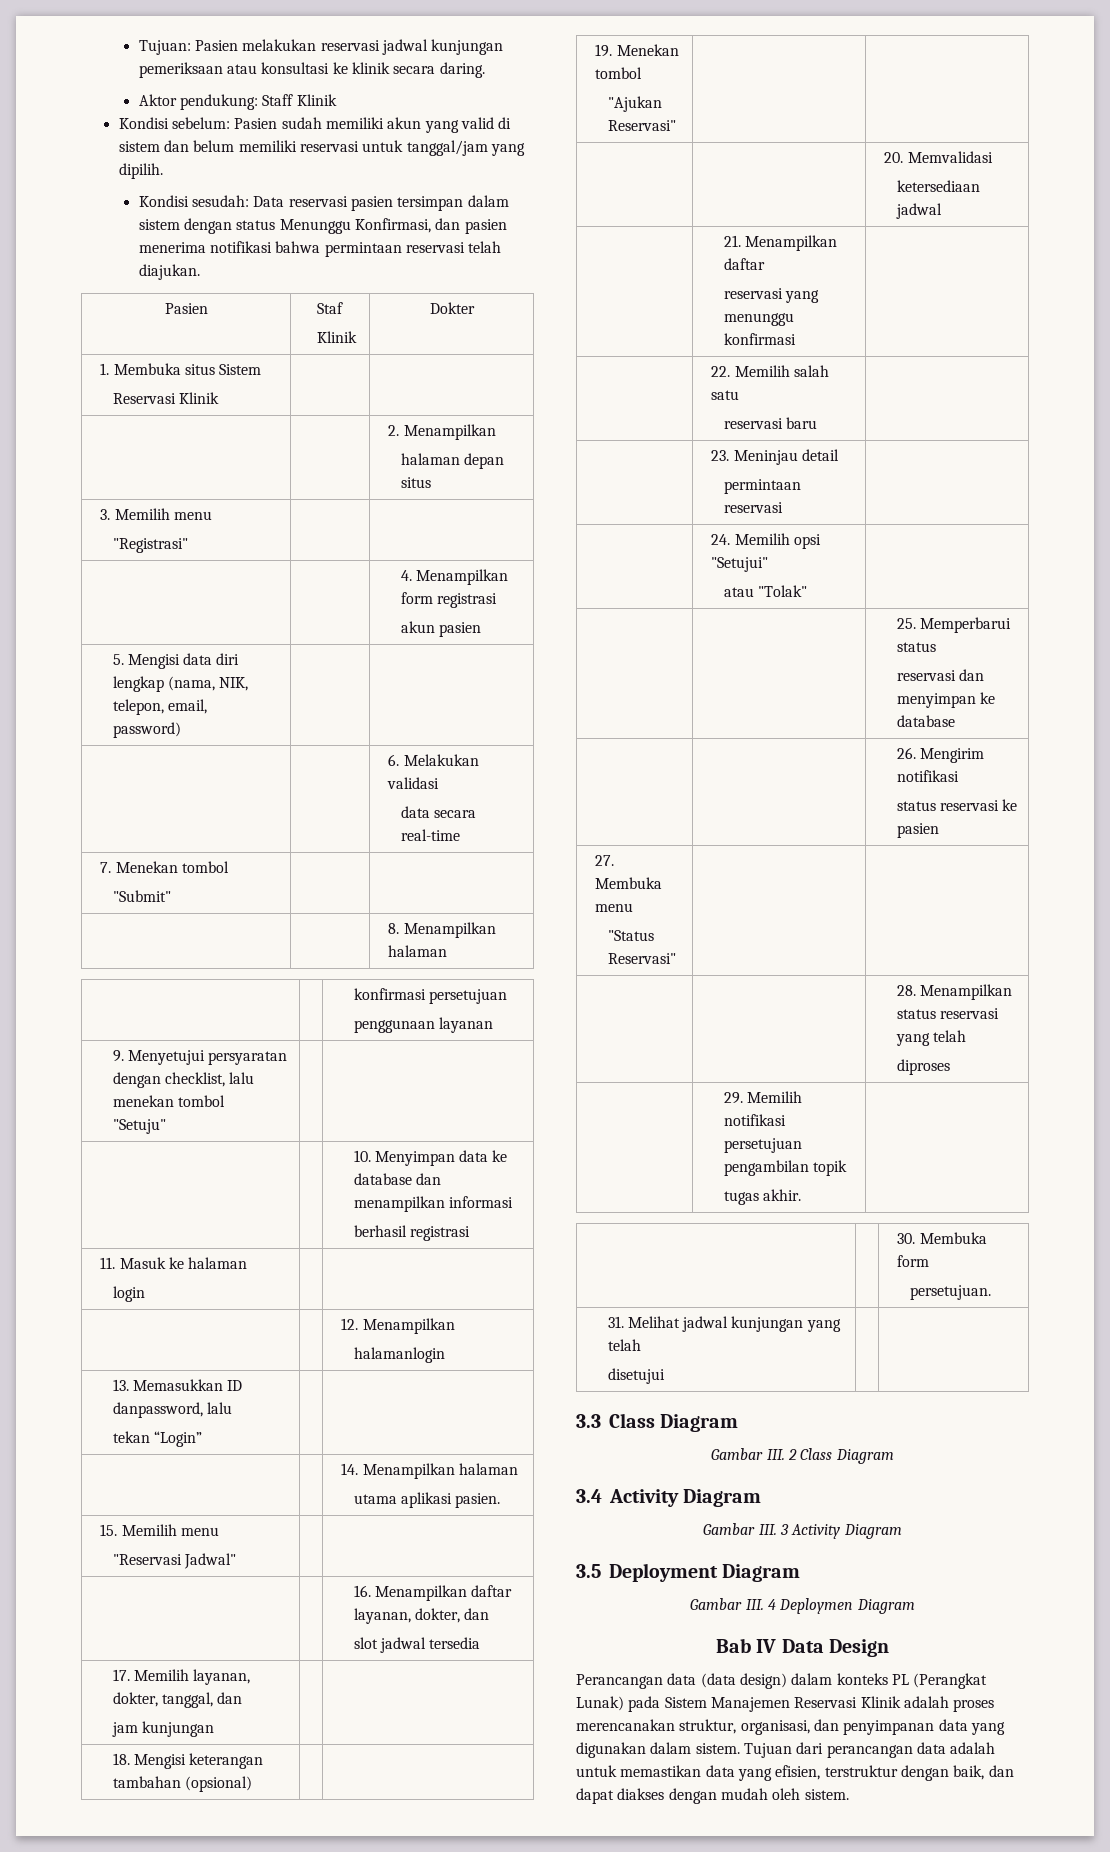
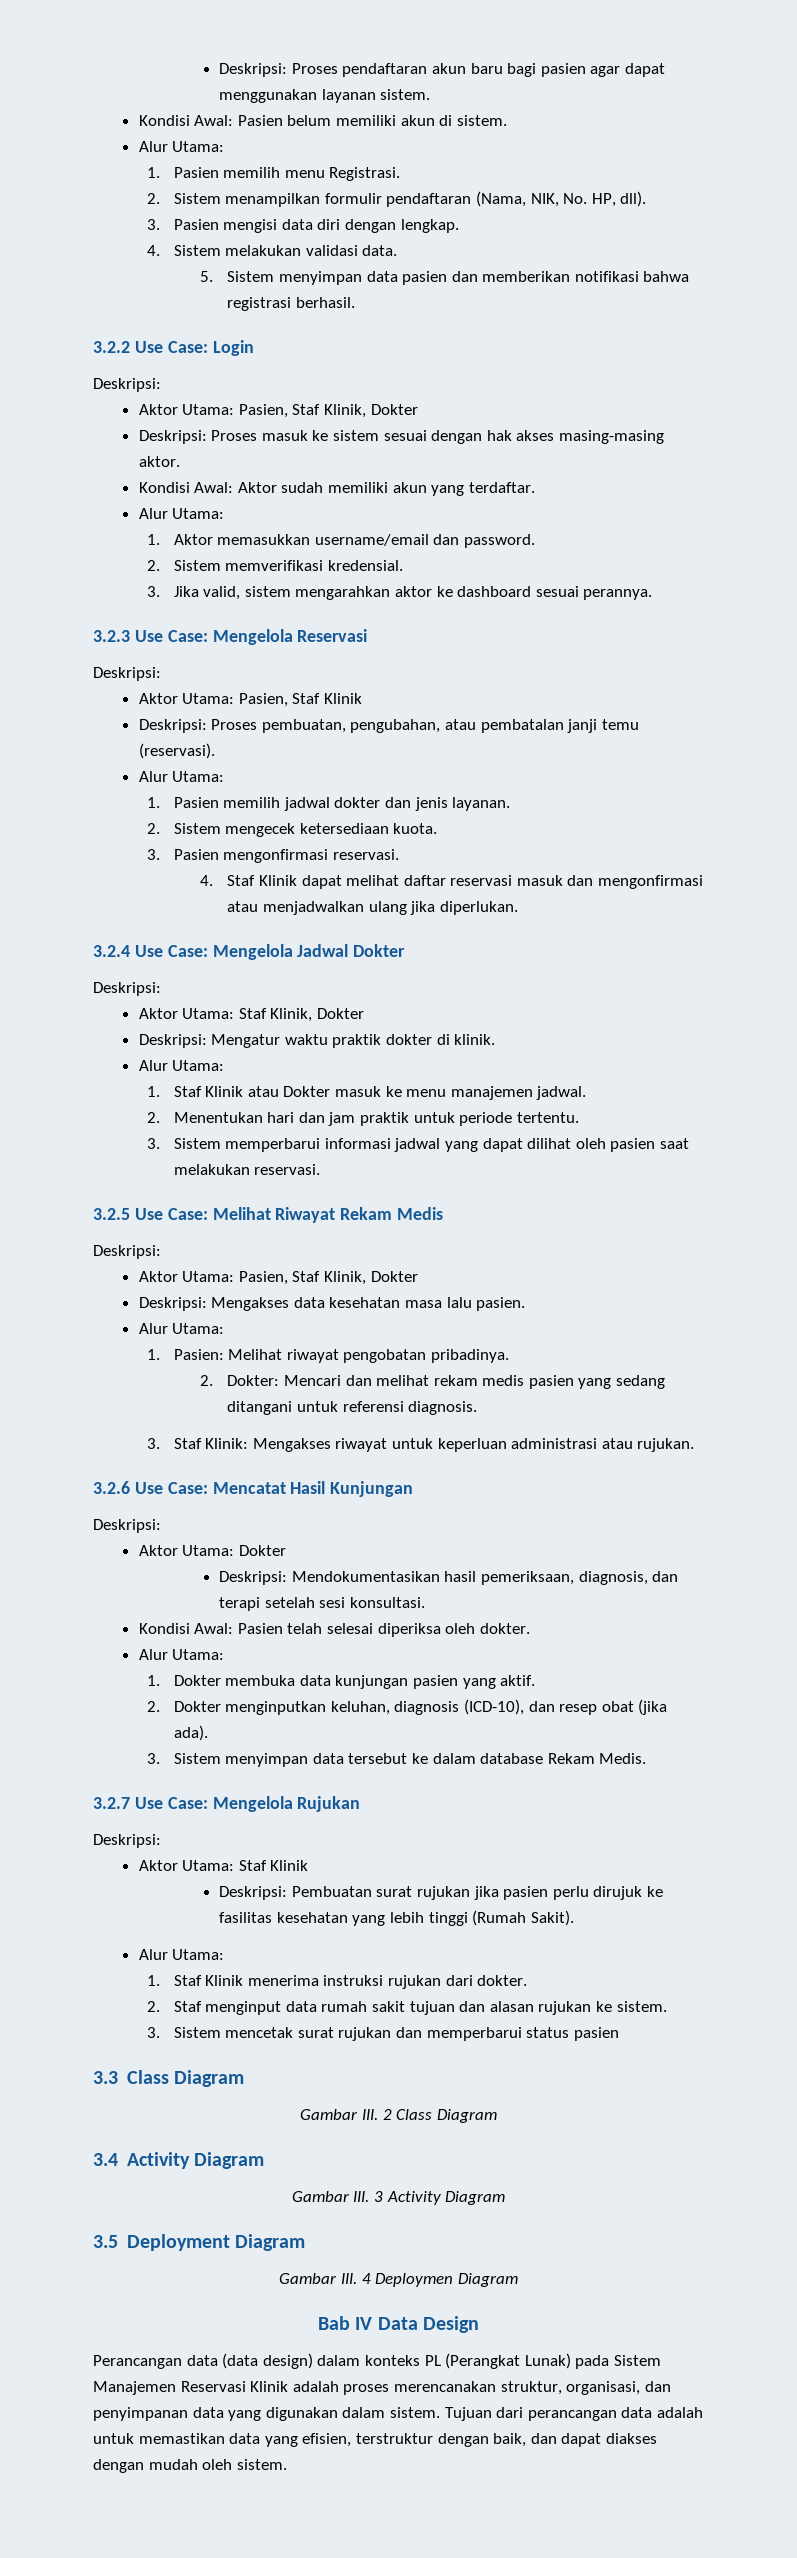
- Tujuan: Pasien melakukan reservasi jadwal kunjungan pemeriksaan atau konsultasi ke klinik secara daring.
- Aktor pendukung: Staff Klinik
- Kondisi sebelum: Pasien sudah memiliki akun yang valid di sistem dan belum memiliki reservasi untuk tanggal/jam yang dipilih.
- Kondisi sesudah: Data reservasi pasien tersimpan dalam sistem dengan status Menunggu Konfirmasi, dan pasien menerima notifikasi bahwa permintaan reservasi telah diajukan.
- Pasien | Staf
- Klinik | Dokter
- 1. Membuka situs Sistem
- Reservasi Klinik | |
- | | 2. Menampilkan
- halaman depan situs
- 3. Memilih menu
- "Registrasi" | |
- | | 4. Menampilkan form registrasi
- akun pasien
- 5. Mengisi data diri lengkap (nama, NIK, telepon, email,
- password) | |
- | | 6. Melakukan validasi
- data secara real-time
- 7. Menekan tombol
- "Submit" | |
- | | 8. Menampilkan halaman
- | | konfirmasi persetujuan
- penggunaan layanan
- 9. Menyetujui persyaratan dengan checklist, lalu menekan tombol
- "Setuju" | |
- | | 10. Menyimpan data ke database dan menampilkan informasi
- berhasil registrasi
- 11. Masuk ke halaman
- login | |
- | | 12. Menampilkan
- halamanlogin
- 13. Memasukkan ID danpassword, lalu
- tekan “Login” | |
- | | 14. Menampilkan halaman
- utama aplikasi pasien.
- 15. Memilih menu
- "Reservasi Jadwal" | |
- | | 16. Menampilkan daftar layanan, dokter, dan
- slot jadwal tersedia
- 17. Memilih layanan, dokter, tanggal, dan
- jam kunjungan | |
- 18. Mengisi keterangan tambahan (opsional) | |
- 19. Menekan tombol
- "Ajukan Reservasi" | |
- | | 20. Memvalidasi
- ketersediaan jadwal
- | 21. Menampilkan daftar
- reservasi yang menunggu konfirmasi |
- | 22. Memilih salah satu
- reservasi baru |
- | 23. Meninjau detail
- permintaan reservasi |
- | 24. Memilih opsi "Setujui"
- atau "Tolak" |
- | | 25. Memperbarui status
- reservasi dan menyimpan ke database
- | | 26. Mengirim notifikasi
- status reservasi ke pasien
- 27. Membuka menu
- "Status Reservasi" | |
- | | 28. Menampilkan status reservasi yang telah
- diproses
- | 29. Memilih notifikasi persetujuan pengambilan topik
- tugas akhir. |
- | | 30. Membuka form
- persetujuan.
- 31. Melihat jadwal kunjungan yang telah
- disetujui | |
+ Deskripsi: Proses pendaftaran akun baru bagi pasien agar dapat menggunakan layanan sistem.
+ Kondisi Awal: Pasien belum memiliki akun di sistem.
+ Alur Utama:
+ 1. Pasien memilih menu Registrasi.
+ 2. Sistem menampilkan formulir pendaftaran (Nama, NIK, No. HP, dll).
+ 3. Pasien mengisi data diri dengan lengkap.
+ 4. Sistem melakukan validasi data.
+ 5. Sistem menyimpan data pasien dan memberikan notifikasi bahwa registrasi berhasil.
+ 3.2.2 Use Case: Login
+ Deskripsi:
+ Aktor Utama: Pasien, Staf Klinik, Dokter
+ Deskripsi: Proses masuk ke sistem sesuai dengan hak akses masing-masing aktor.
+ Kondisi Awal: Aktor sudah memiliki akun yang terdaftar.
+ Alur Utama:
+ 1. Aktor memasukkan username/email dan password.
+ 2. Sistem memverifikasi kredensial.
+ 3. Jika valid, sistem mengarahkan aktor ke dashboard sesuai perannya.
+ 3.2.3 Use Case: Mengelola Reservasi
+ Deskripsi:
+ Aktor Utama: Pasien, Staf Klinik
+ Deskripsi: Proses pembuatan, pengubahan, atau pembatalan janji temu (reservasi).
+ Alur Utama:
+ 1. Pasien memilih jadwal dokter dan jenis layanan.
+ 2. Sistem mengecek ketersediaan kuota.
+ 3. Pasien mengonfirmasi reservasi.
+ 4. Staf Klinik dapat melihat daftar reservasi masuk dan mengonfirmasi atau menjadwalkan ulang jika diperlukan.
+ 3.2.4 Use Case: Mengelola Jadwal Dokter
+ Deskripsi:
+ Aktor Utama: Staf Klinik, Dokter
+ Deskripsi: Mengatur waktu praktik dokter di klinik.
+ Alur Utama:
+ 1. Staf Klinik atau Dokter masuk ke menu manajemen jadwal.
+ 2. Menentukan hari dan jam praktik untuk periode tertentu.
+ 3. Sistem memperbarui informasi jadwal yang dapat dilihat oleh pasien saat melakukan reservasi.
+ 3.2.5 Use Case: Melihat Riwayat Rekam Medis
+ Deskripsi:
+ Aktor Utama: Pasien, Staf Klinik, Dokter
+ Deskripsi: Mengakses data kesehatan masa lalu pasien.
+ Alur Utama:
+ 1. Pasien: Melihat riwayat pengobatan pribadinya.
+ 2. Dokter: Mencari dan melihat rekam medis pasien yang sedang ditangani untuk referensi diagnosis.
+ 3. Staf Klinik: Mengakses riwayat untuk keperluan administrasi atau rujukan.
+ 3.2.6 Use Case: Mencatat Hasil Kunjungan
+ Deskripsi:
+ Aktor Utama: Dokter
+ Deskripsi: Mendokumentasikan hasil pemeriksaan, diagnosis, dan terapi setelah sesi konsultasi.
+ Kondisi Awal: Pasien telah selesai diperiksa oleh dokter.
+ Alur Utama:
+ 1. Dokter membuka data kunjungan pasien yang aktif.
+ 2. Dokter menginputkan keluhan, diagnosis (ICD-10), dan resep obat (jika ada).
+ 3. Sistem menyimpan data tersebut ke dalam database Rekam Medis.
+ 3.2.7 Use Case: Mengelola Rujukan
+ Deskripsi:
+ Aktor Utama: Staf Klinik
+ Deskripsi: Pembuatan surat rujukan jika pasien perlu dirujuk ke fasilitas kesehatan yang lebih tinggi (Rumah Sakit).
+ Alur Utama:
+ 1. Staf Klinik menerima instruksi rujukan dari dokter.
+ 2. Staf menginput data rumah sakit tujuan dan alasan rujukan ke sistem.
+ 3. Sistem mencetak surat rujukan dan memperbarui status pasien

